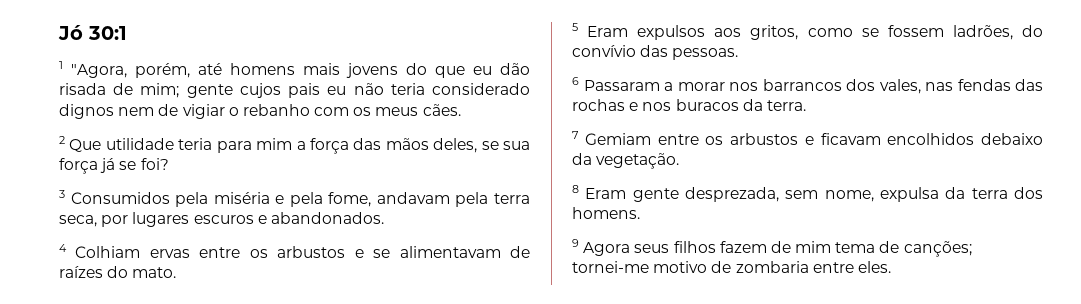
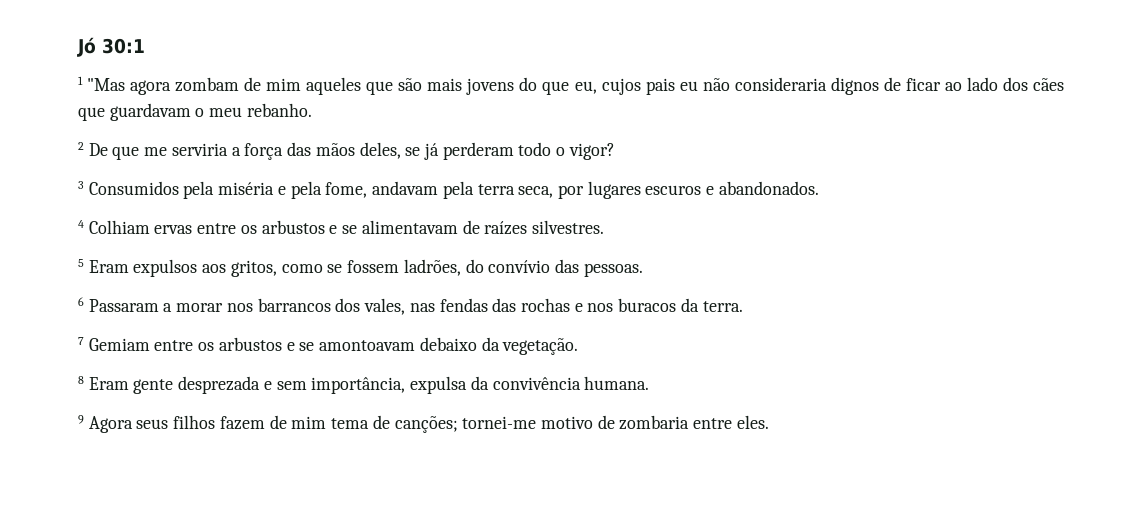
- 1 "Agora, porém, até homens mais jovens do que eu dão risada de mim; gente cujos pais eu não teria considerado dignos nem de vigiar o rebanho com os meus cães.
- 2 Que utilidade teria para mim a força das mãos deles, se sua força já se foi?
+ 1 "Mas agora zombam de mim aqueles que são mais jovens do que eu, cujos pais eu não consideraria dignos de ficar ao lado dos cães que guardavam o meu rebanho.
+ 2 De que me serviria a força das mãos deles, se já perderam todo o vigor?
- 4 Colhiam ervas entre os arbustos e se alimentavam de raízes do mato.
+ 4 Colhiam ervas entre os arbustos e se alimentavam de raízes silvestres.
- 7 Gemiam entre os arbustos e ficavam encolhidos debaixo da vegetação.
+ 7 Gemiam entre os arbustos e se amontoavam debaixo da vegetação.
- 8 Eram gente desprezada, sem nome, expulsa da terra dos homens.
+ 8 Eram gente desprezada e sem importância, expulsa da convivência humana.

